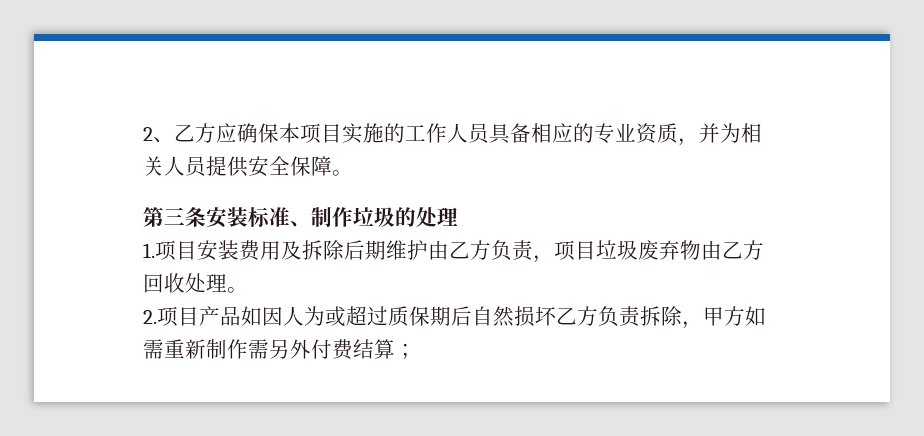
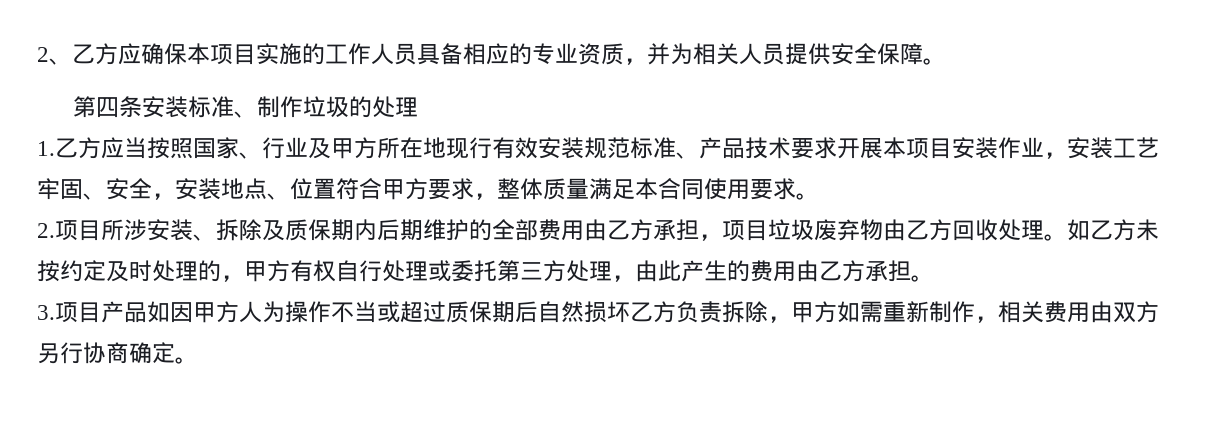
- 第三条安装标准、制作垃圾的处理
+ 第四条安装标准、制作垃圾的处理
- 1.项目安装费用及拆除后期维护由乙方负责，项目垃圾废弃物由乙方回收处理。
- 2.项目产品如因人为或超过质保期后自然损坏乙方负责拆除，甲方如需重新制作需另外付费结算；
+ 1.乙方应当按照国家、行业及甲方所在地现行有效安装规范标准、产品技术要求开展本项目安装作业，安装工艺牢固、安全，安装地点、位置符合甲方要求，整体质量满足本合同使用要求。
+ 2.项目所涉安装、拆除及质保期内后期维护的全部费用由乙方承担，项目垃圾废弃物由乙方回收处理。如乙方未按约定及时处理的，甲方有权自行处理或委托第三方处理，由此产生的费用由乙方承担。
+ 3.项目产品如因甲方人为操作不当或超过质保期后自然损坏乙方负责拆除，甲方如需重新制作，相关费用由双方另行协商确定。

